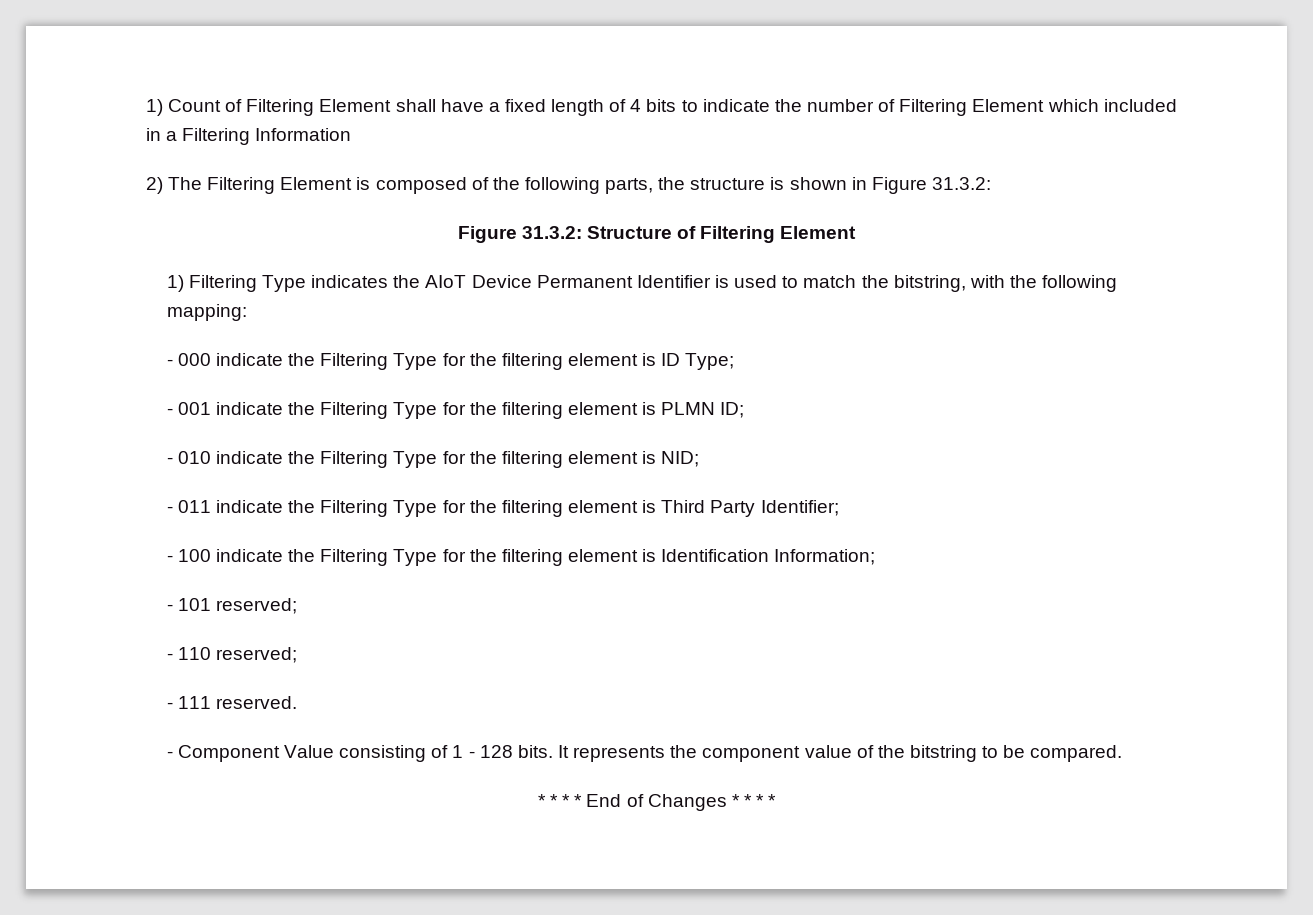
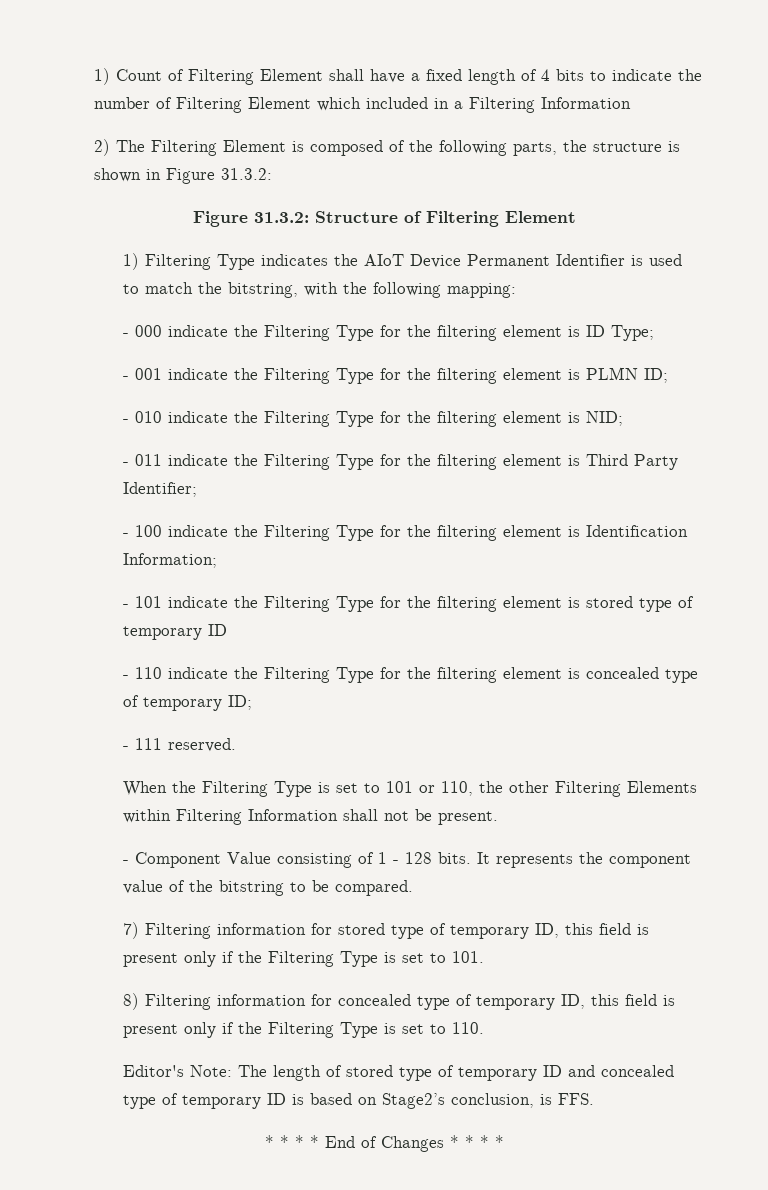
- - 101 reserved;
- - 110 reserved;
+ - 101 indicate the Filtering Type for the filtering element is stored type of temporary ID
+ - 110 indicate the Filtering Type for the filtering element is concealed type of temporary ID;
  - 111 reserved.
+ When the Filtering Type is set to 101 or 110, the other Filtering Elements within Filtering Information shall not be present.
+ 7) Filtering information for stored type of temporary ID, this field is present only if the Filtering Type is set to 101.
+ 8) Filtering information for concealed type of temporary ID, this field is present only if the Filtering Type is set to 110.
+ Editor's Note: The length of stored type of temporary ID and concealed type of temporary ID is based on Stage2’s conclusion, is FFS.

